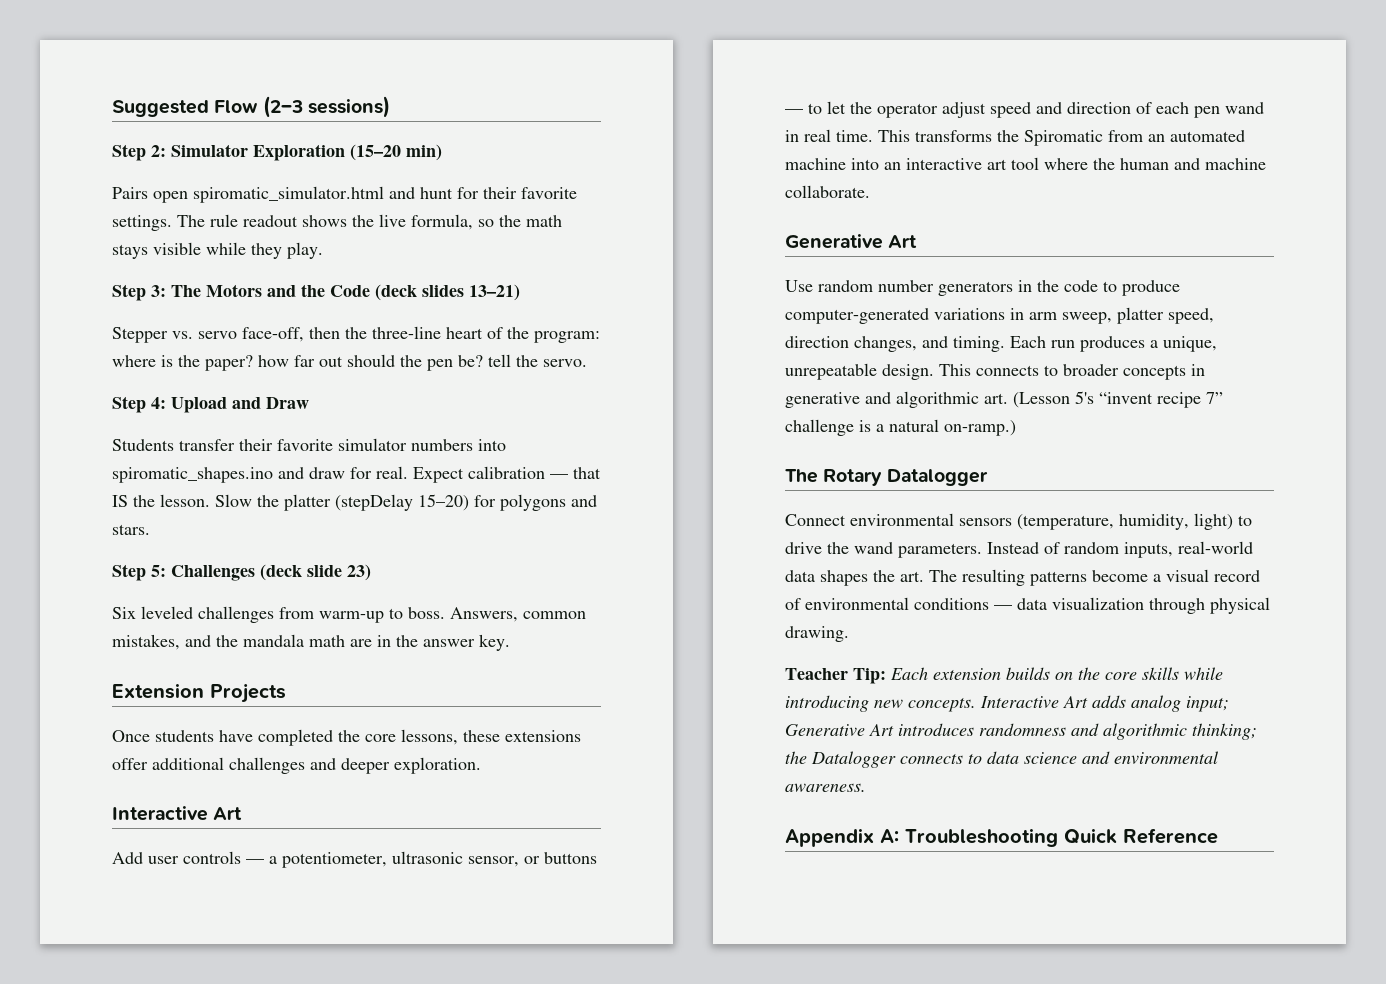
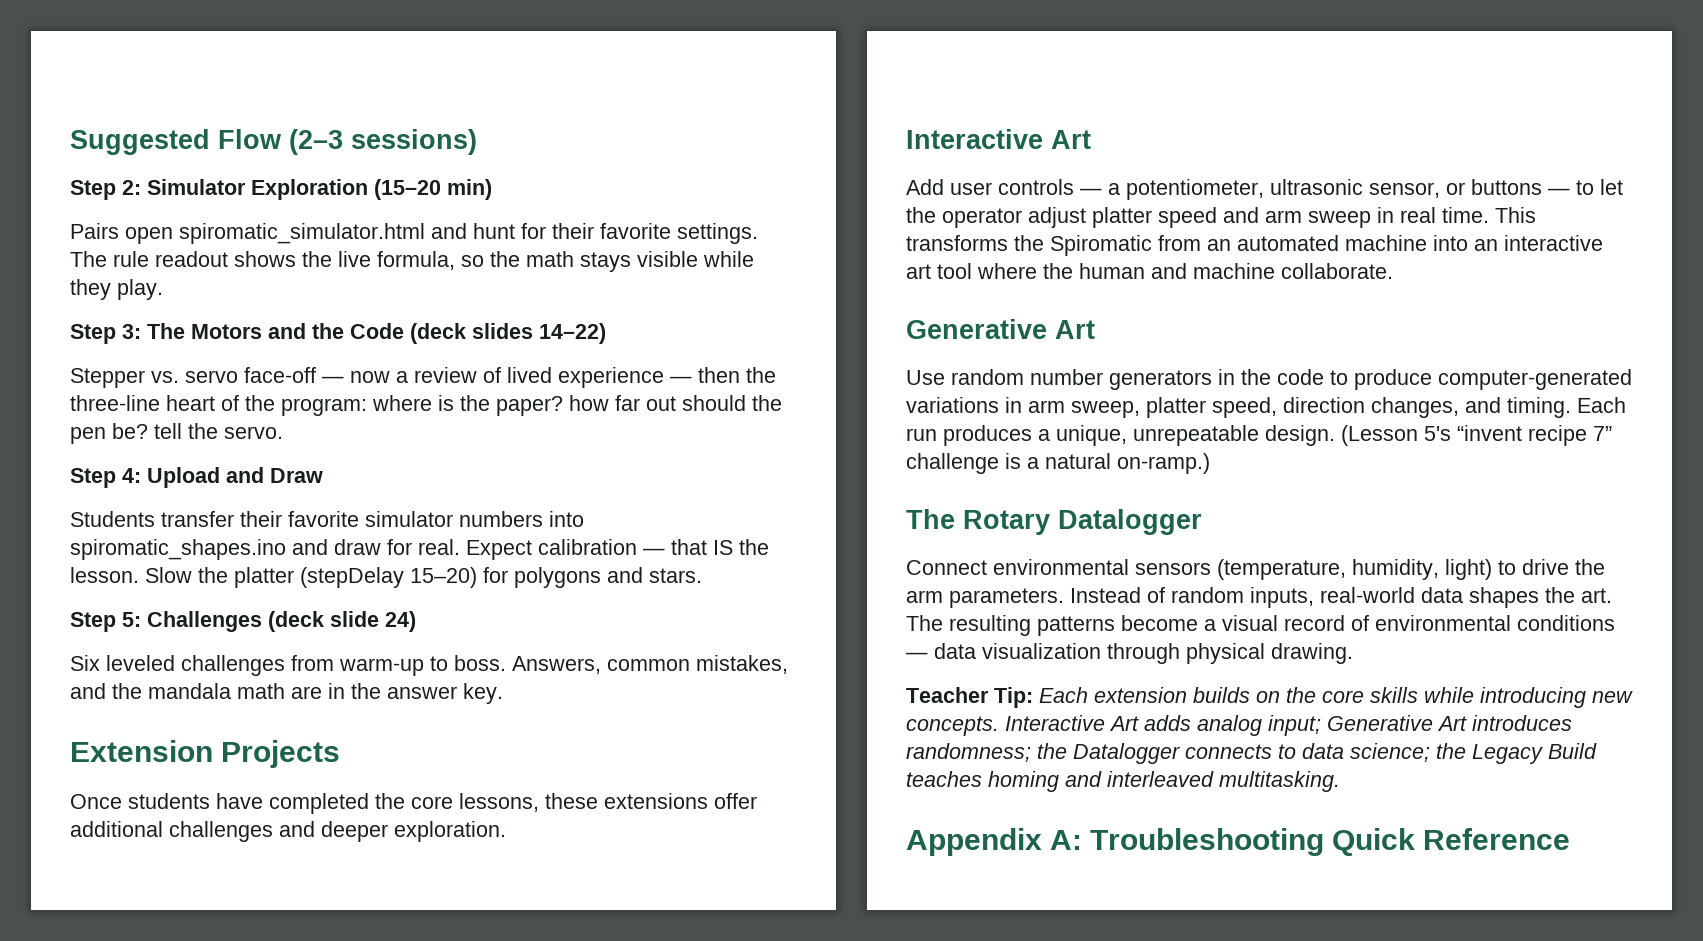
- Step 3: The Motors and the Code (deck slides 13–21)
+ Step 3: The Motors and the Code (deck slides 14–22)
- Stepper vs. servo face-off, then the three-line heart of the program: where is the paper? how far out should the pen be? tell the servo.
+ Stepper vs. servo face-off — now a review of lived experience — then the three-line heart of the program: where is the paper? how far out should the pen be? tell the servo.
- Step 5: Challenges (deck slide 23)
+ Step 5: Challenges (deck slide 24)
- Add user controls — a potentiometer, ultrasonic sensor, or buttons — to let the operator adjust speed and direction of each pen wand in real time.
+ Add user controls — a potentiometer, ultrasonic sensor, or buttons — to let the operator adjust platter speed and arm sweep in real time.
- This connects to broader concepts in generative and algorithmic art. (Lesson 5's “invent recipe 7” challenge is a natural on-ramp.)
+ (Lesson 5's “invent recipe 7” challenge is a natural on-ramp.)
- Connect environmental sensors (temperature, humidity, light) to drive the wand parameters.
+ Connect environmental sensors (temperature, humidity, light) to drive the arm parameters.
- Interactive Art adds analog input; Generative Art introduces randomness and algorithmic thinking; the Datalogger connects to data science and environmental awareness.
+ Interactive Art adds analog input; Generative Art introduces randomness; the Datalogger connects to data science; the Legacy Build teaches homing and interleaved multitasking.

